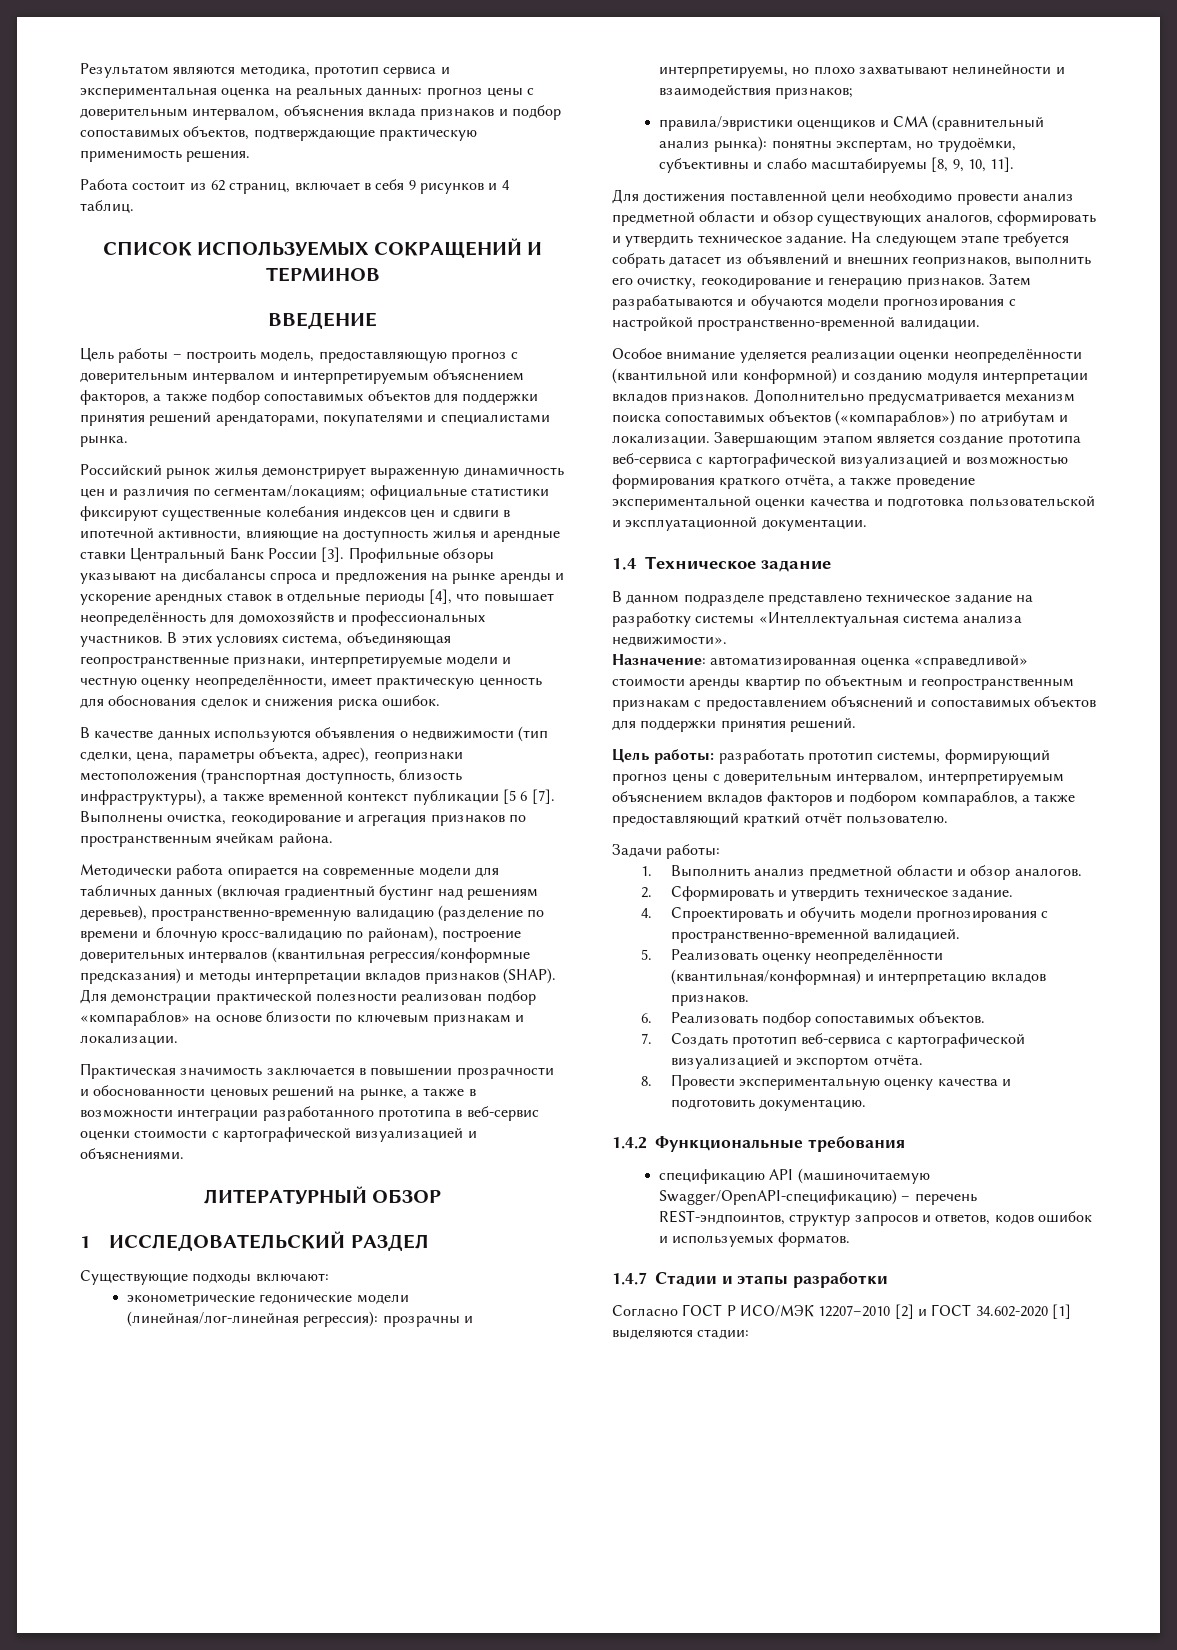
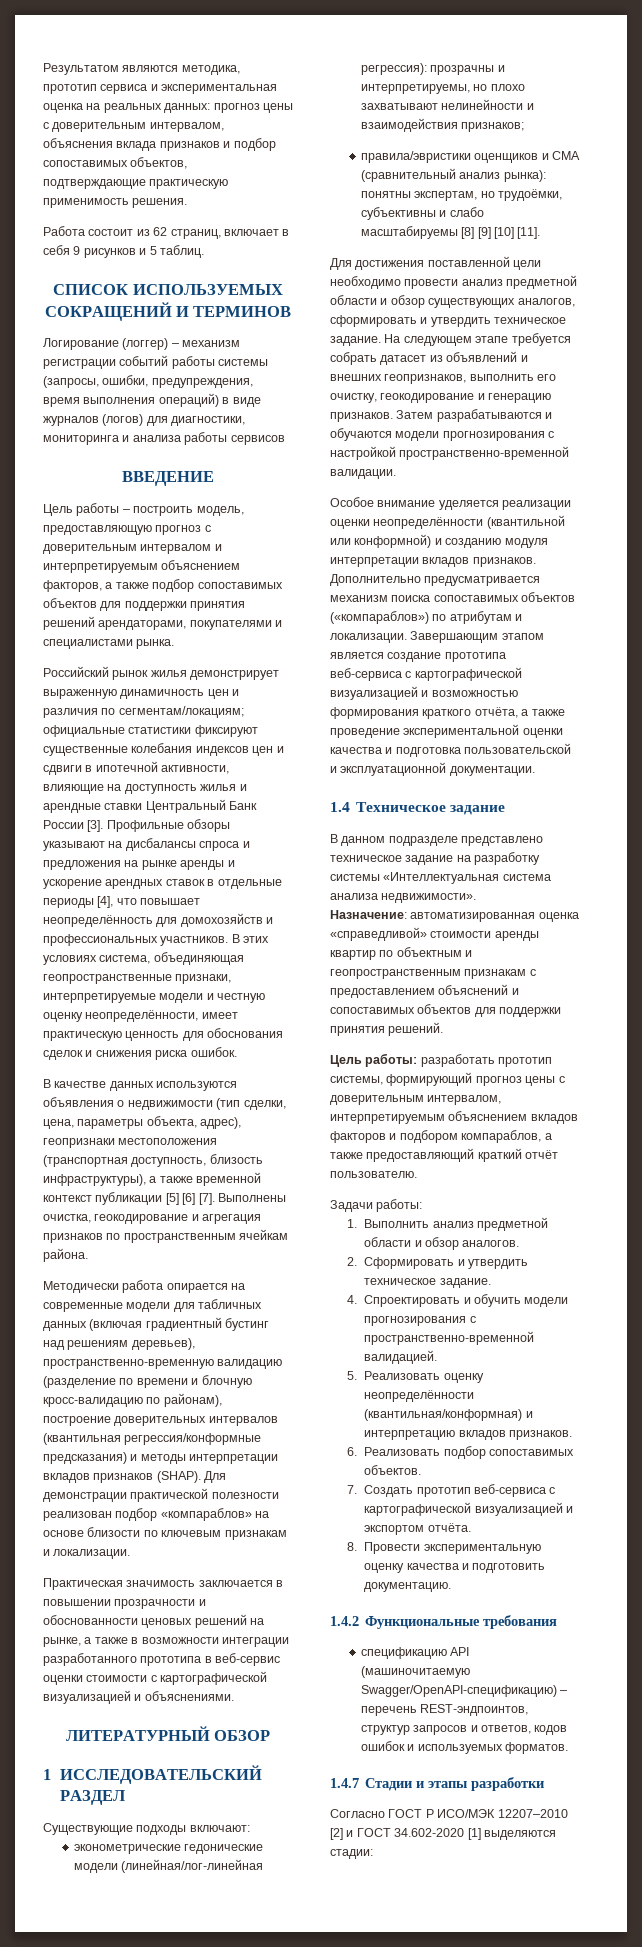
- Работа состоит из 62 страниц, включает в себя 9 рисунков и 4 таблиц.
+ Работа состоит из 62 страниц, включает в себя 9 рисунков и 5 таблиц.
+ Логирование (логгер) – механизм регистрации событий работы системы (запросы, ошибки, предупреждения, время выполнения операций) в виде журналов (логов) для диагностики, мониторинга и анализа работы сервисов
- В качестве данных используются объявления о недвижимости (тип сделки, цена, параметры объекта, адрес), геопризнаки местоположения (транспортная доступность, близость инфраструктуры), а также временной контекст публикации [5 6 [7].
+ В качестве данных используются объявления о недвижимости (тип сделки, цена, параметры объекта, адрес), геопризнаки местоположения (транспортная доступность, близость инфраструктуры), а также временной контекст публикации [5] [6] [7].
- правила/эвристики оценщиков и CMA (сравнительный анализ рынка): понятны экспертам, но трудоёмки, субъективны и слабо масштабируемы [8, 9, 10, 11].
+ правила/эвристики оценщиков и CMA (сравнительный анализ рынка): понятны экспертам, но трудоёмки, субъективны и слабо масштабируемы [8] [9] [10] [11].

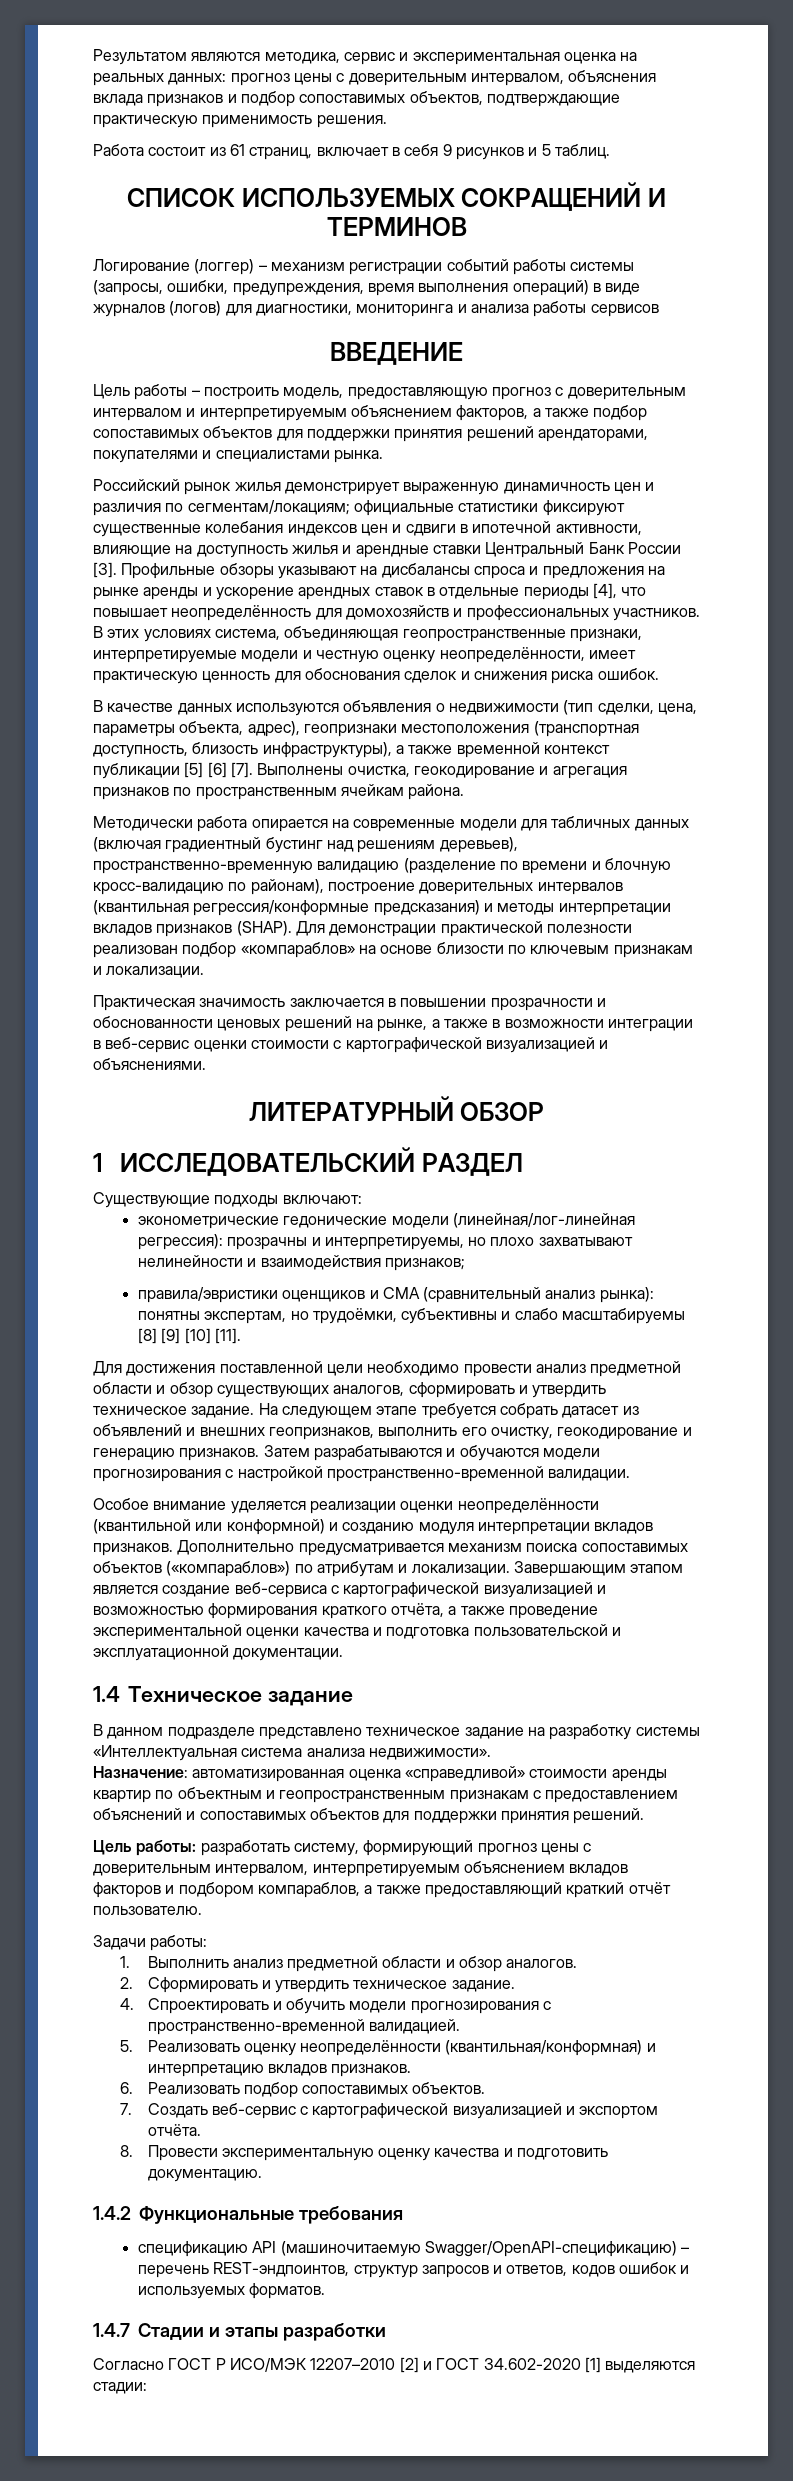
- Результатом являются методика, прототип сервиса и экспериментальная оценка на реальных данных: прогноз цены с доверительным интервалом, объяснения вклада признаков и подбор сопоставимых объектов, подтверждающие практическую применимость решения.
+ Результатом являются методика, сервис и экспериментальная оценка на реальных данных: прогноз цены с доверительным интервалом, объяснения вклада признаков и подбор сопоставимых объектов, подтверждающие практическую применимость решения.
- Работа состоит из 62 страниц, включает в себя 9 рисунков и 5 таблиц.
+ Работа состоит из 61 страниц, включает в себя 9 рисунков и 5 таблиц.
- Практическая значимость заключается в повышении прозрачности и обоснованности ценовых решений на рынке, а также в возможности интеграции разработанного прототипа в веб-сервис оценки стоимости с картографической визуализацией и объяснениями.
+ Практическая значимость заключается в повышении прозрачности и обоснованности ценовых решений на рынке, а также в возможности интеграции в веб-сервис оценки стоимости с картографической визуализацией и объяснениями.
- Завершающим этапом является создание прототипа веб-сервиса с картографической визуализацией и возможностью формирования краткого отчёта, а также проведение экспериментальной оценки качества и подготовка пользовательской и эксплуатационной документации.
+ Завершающим этапом является создание веб-сервиса с картографической визуализацией и возможностью формирования краткого отчёта, а также проведение экспериментальной оценки качества и подготовка пользовательской и эксплуатационной документации.
- Цель работы: разработать прототип системы, формирующий прогноз цены с доверительным интервалом, интерпретируемым объяснением вкладов факторов и подбором компараблов, а также предоставляющий краткий отчёт пользователю.
+ Цель работы: разработать систему, формирующий прогноз цены с доверительным интервалом, интерпретируемым объяснением вкладов факторов и подбором компараблов, а также предоставляющий краткий отчёт пользователю.
- 7. Создать прототип веб-сервиса с картографической визуализацией и экспортом отчёта.
+ 7. Создать веб-сервис с картографической визуализацией и экспортом отчёта.

